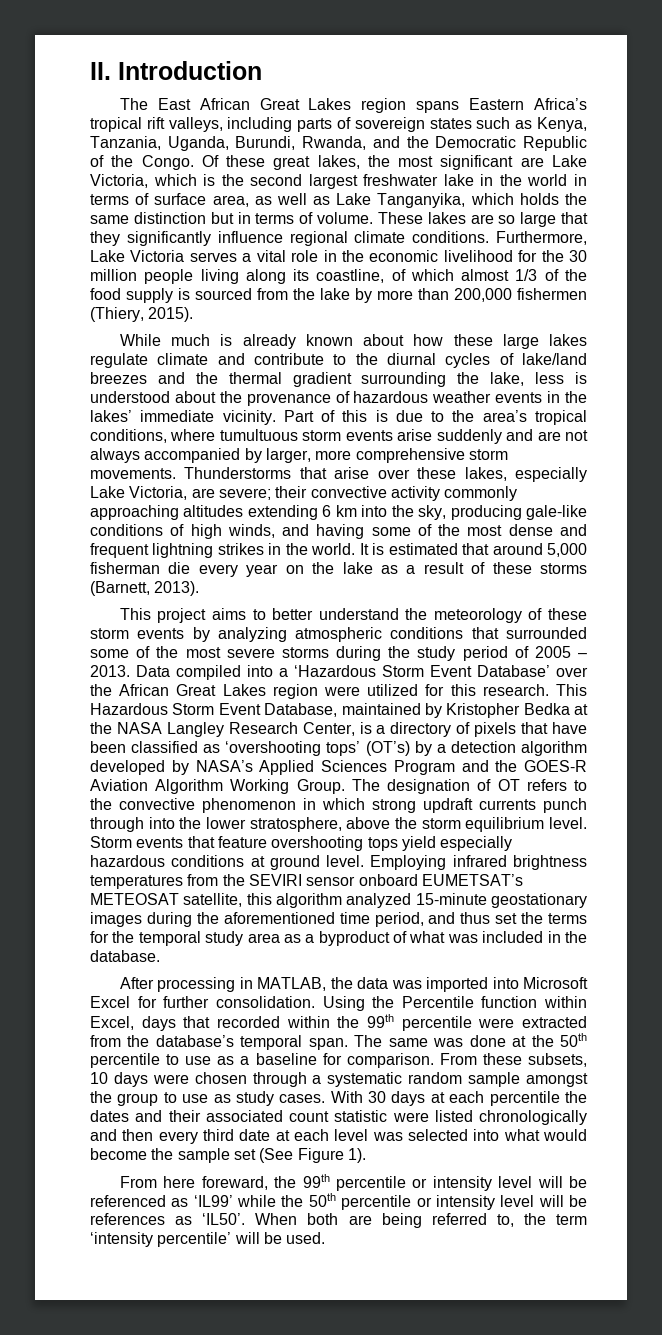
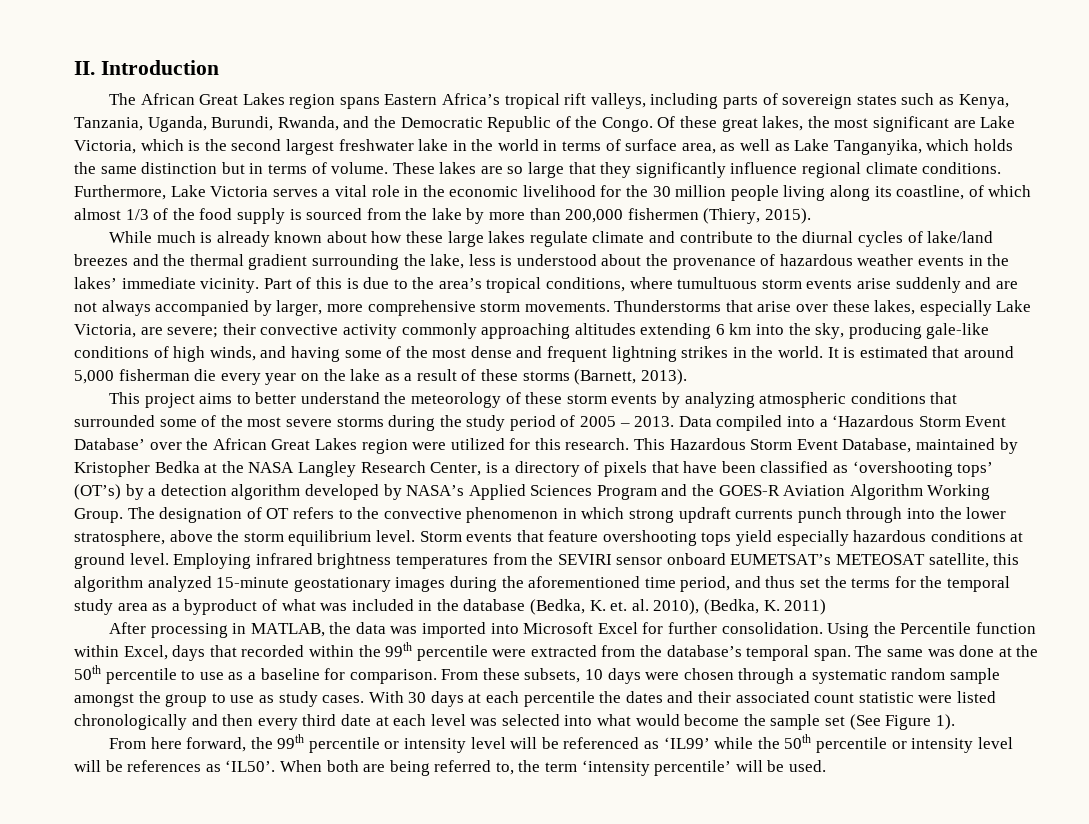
- The East African Great Lakes region spans Eastern Africa’s tropical rift valleys, including parts of sovereign states such as Kenya, Tanzania, Uganda, Burundi, Rwanda, and the Democratic Republic of the Congo.
+ The African Great Lakes region spans Eastern Africa’s tropical rift valleys, including parts of sovereign states such as Kenya, Tanzania, Uganda, Burundi, Rwanda, and the Democratic Republic of the Congo.
- Employing infrared brightness temperatures from the SEVIRI sensor onboard EUMETSAT’s METEOSAT satellite, this algorithm analyzed 15-minute geostationary images during the aforementioned time period, and thus set the terms for the temporal study area as a byproduct of what was included in the database.
+ Employing infrared brightness temperatures from the SEVIRI sensor onboard EUMETSAT’s METEOSAT satellite, this algorithm analyzed 15-minute geostationary images during the aforementioned time period, and thus set the terms for the temporal study area as a byproduct of what was included in the database (Bedka, K. et. al. 2010), (Bedka, K. 2011)
- From here foreward, the 99th percentile or intensity level will be referenced as ‘IL99’ while the 50th percentile or intensity level will be references as ‘IL50’.
+ From here forward, the 99th percentile or intensity level will be referenced as ‘IL99’ while the 50th percentile or intensity level will be references as ‘IL50’.

